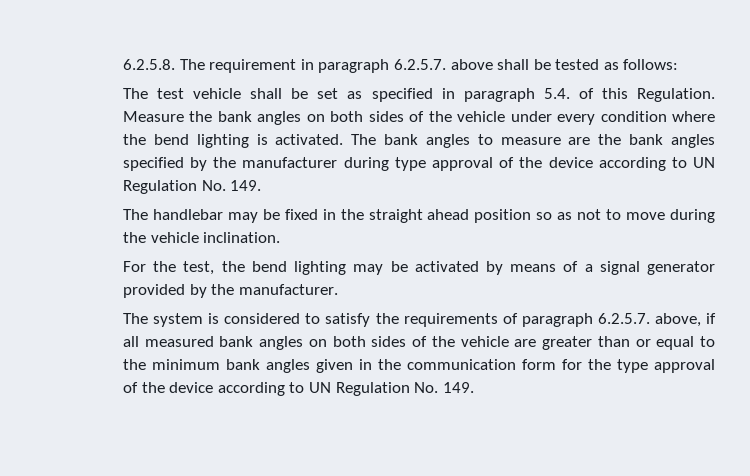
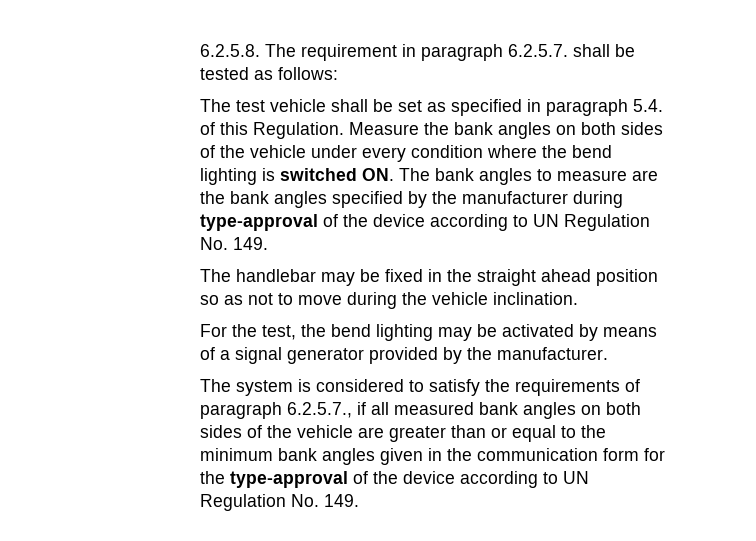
- 6.2.5.8. The requirement in paragraph 6.2.5.7. above shall be tested as follows:
+ 6.2.5.8. The requirement in paragraph 6.2.5.7. shall be tested as follows:
- Measure the bank angles on both sides of the vehicle under every condition where the bend lighting is activated. The bank angles to measure are the bank angles specified by the manufacturer during type approval of the device according to UN Regulation No. 149.
+ Measure the bank angles on both sides of the vehicle under every condition where the bend lighting is switched ON. The bank angles to measure are the bank angles specified by the manufacturer during type-approval of the device according to UN Regulation No. 149.
- The system is considered to satisfy the requirements of paragraph 6.2.5.7. above, if all measured bank angles on both sides of the vehicle are greater than or equal to the minimum bank angles given in the communication form for the type approval of the device according to UN Regulation No. 149.
+ The system is considered to satisfy the requirements of paragraph 6.2.5.7., if all measured bank angles on both sides of the vehicle are greater than or equal to the minimum bank angles given in the communication form for the type-approval of the device according to UN Regulation No. 149.

